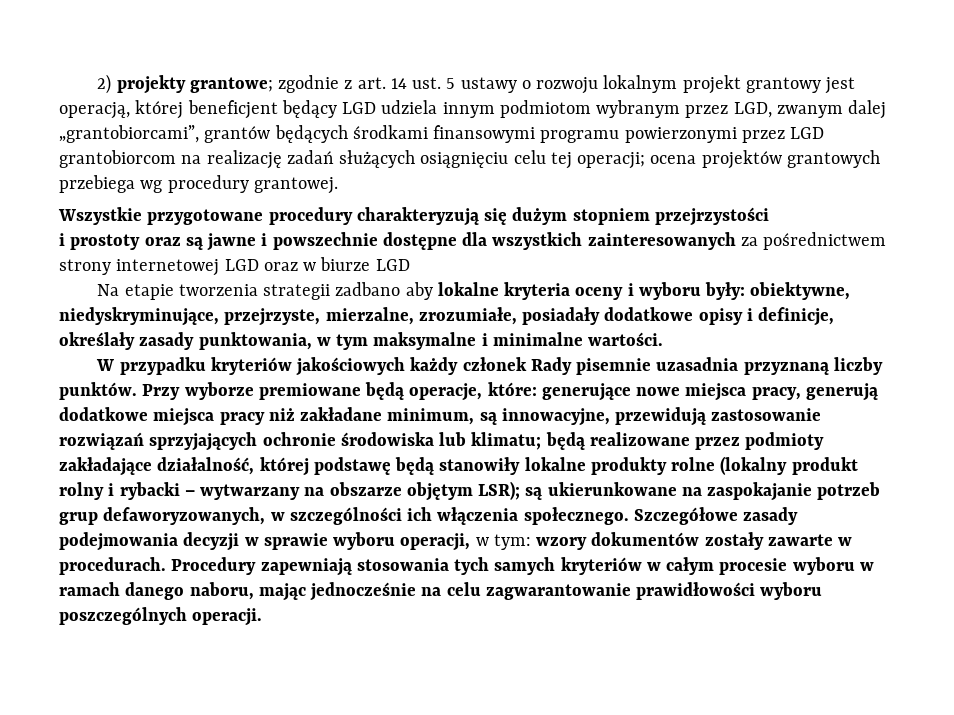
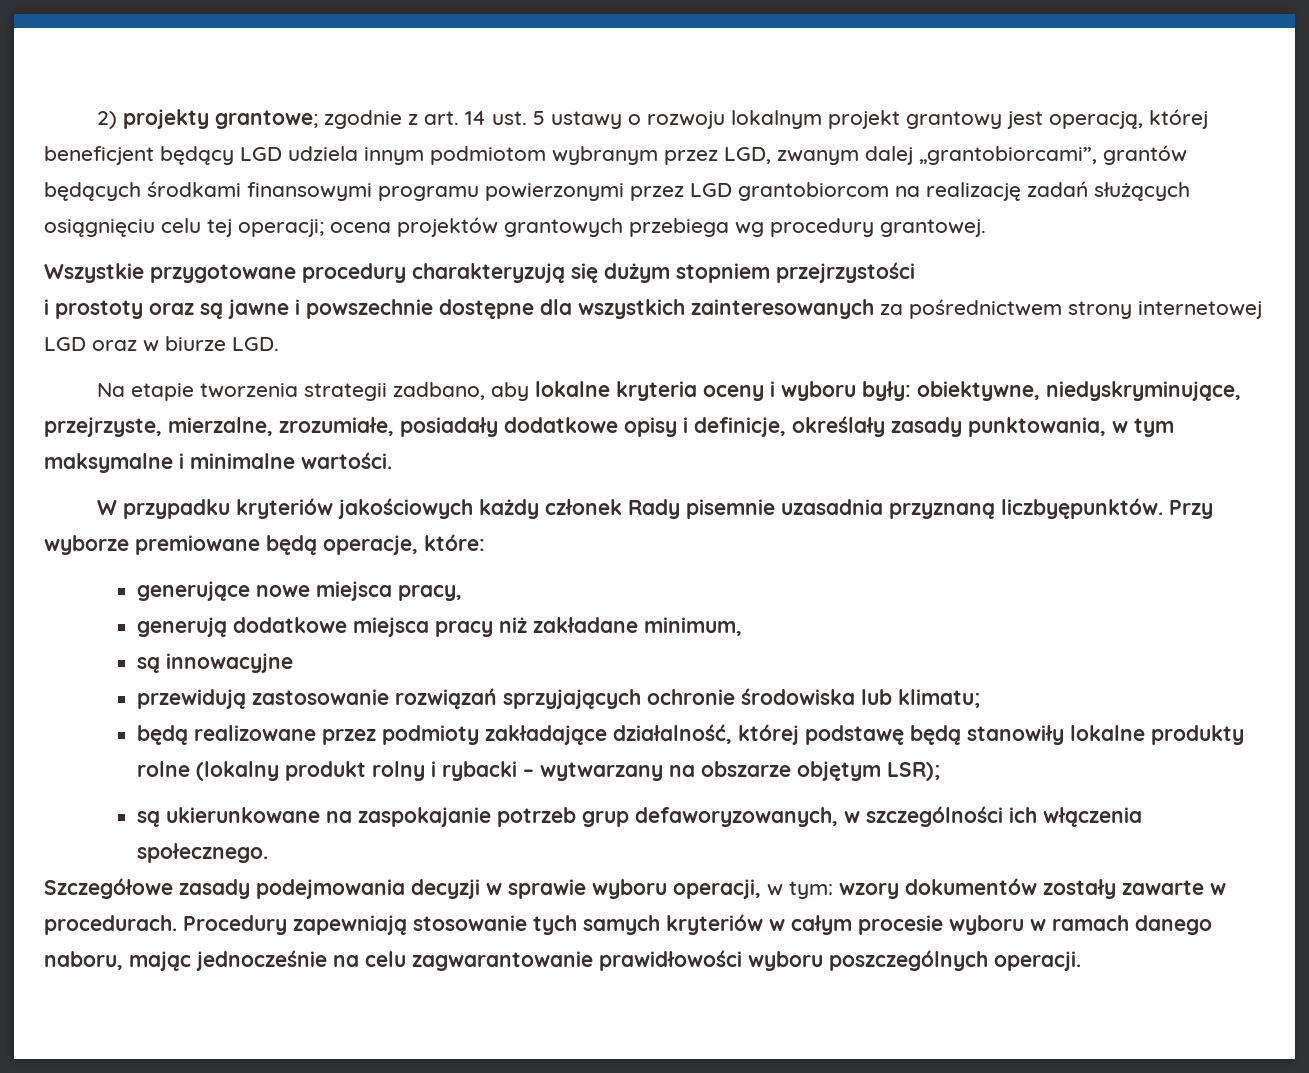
- i prostoty oraz są jawne i powszechnie dostępne dla wszystkich zainteresowanych za pośrednictwem strony internetowej LGD oraz w biurze LGD
+ i prostoty oraz są jawne i powszechnie dostępne dla wszystkich zainteresowanych za pośrednictwem strony internetowej LGD oraz w biurze LGD.
- Na etapie tworzenia strategii zadbano aby lokalne kryteria oceny i wyboru były: obiektywne, niedyskryminujące, przejrzyste, mierzalne, zrozumiałe, posiadały dodatkowe opisy i definicje, określały zasady punktowania, w tym maksymalne i minimalne wartości.
+ Na etapie tworzenia strategii zadbano, aby lokalne kryteria oceny i wyboru były: obiektywne, niedyskryminujące, przejrzyste, mierzalne, zrozumiałe, posiadały dodatkowe opisy i definicje, określały zasady punktowania, w tym maksymalne i minimalne wartości.
- W przypadku kryteriów jakościowych każdy członek Rady pisemnie uzasadnia przyznaną liczby punktów.
+ W przypadku kryteriów jakościowych każdy członek Rady pisemnie uzasadnia przyznaną liczbyępunktów.
- Przy wyborze premiowane będą operacje, które: generujące nowe miejsca pracy, generują dodatkowe miejsca pracy niż zakładane minimum, są innowacyjne, przewidują zastosowanie rozwiązań sprzyjających ochronie środowiska lub klimatu; będą realizowane przez podmioty zakładające działalność, której podstawę będą stanowiły lokalne produkty rolne (lokalny produkt rolny i rybacki – wytwarzany na obszarze objętym LSR); są ukierunkowane na zaspokajanie potrzeb grup defaworyzowanych, w szczególności ich włączenia społecznego. Szczegółowe zasady podejmowania decyzji w sprawie wyboru operacji, w tym:
+ Przy wyborze premiowane będą operacje, które:
+ generujące nowe miejsca pracy,
+ generują dodatkowe miejsca pracy niż zakładane minimum,
+ są innowacyjne
+ przewidują zastosowanie rozwiązań sprzyjających ochronie środowiska lub klimatu;
+ będą realizowane przez podmioty zakładające działalność, której podstawę będą stanowiły lokalne produkty rolne (lokalny produkt rolny i rybacki – wytwarzany na obszarze objętym LSR);
+ są ukierunkowane na zaspokajanie potrzeb grup defaworyzowanych, w szczególności ich włączenia społecznego.
+ Szczegółowe zasady podejmowania decyzji w sprawie wyboru operacji, w tym:
- Procedury zapewniają stosowania tych samych kryteriów w całym procesie wyboru w ramach danego naboru, mając jednocześnie na celu zagwarantowanie prawidłowości wyboru poszczególnych operacji.
+ Procedury zapewniają stosowanie tych samych kryteriów w całym procesie wyboru w ramach danego naboru, mając jednocześnie na celu zagwarantowanie prawidłowości wyboru poszczególnych operacji.

